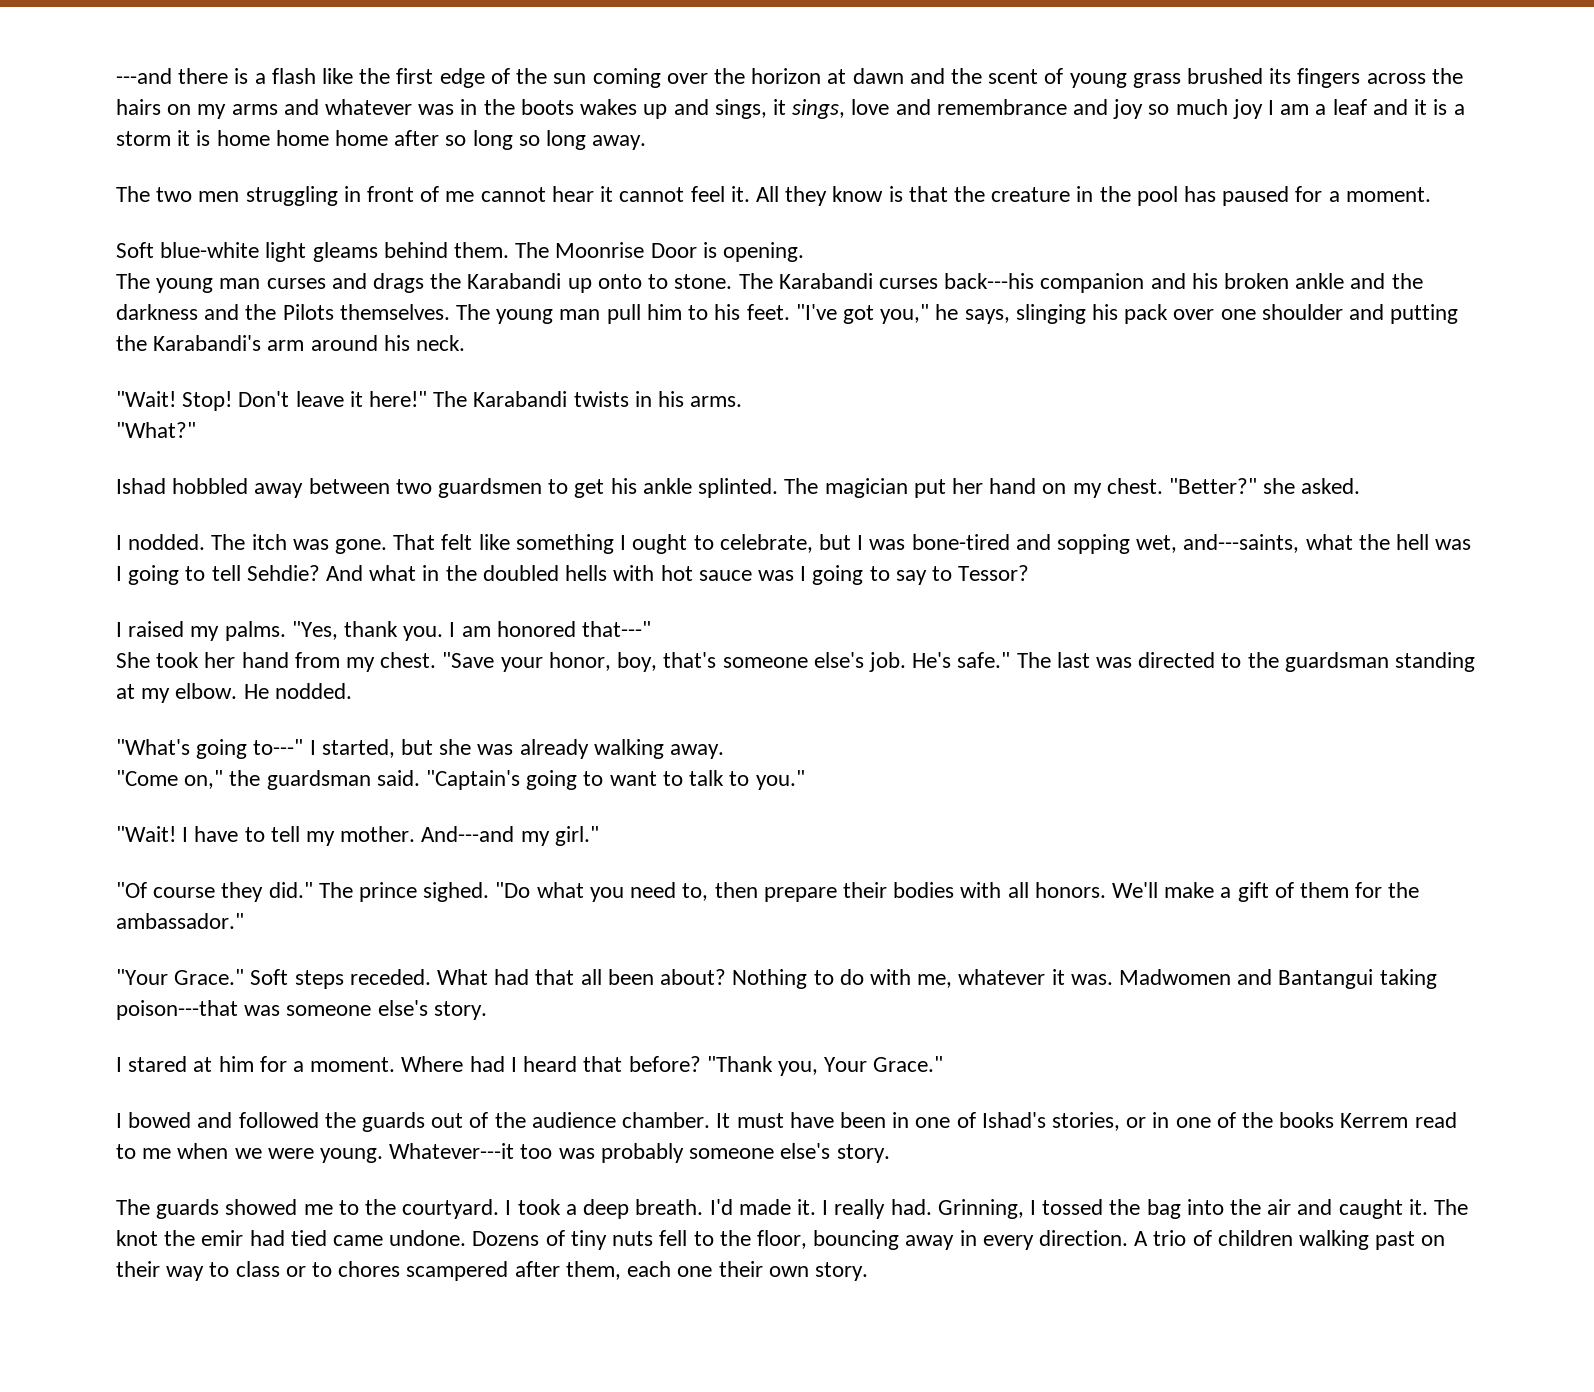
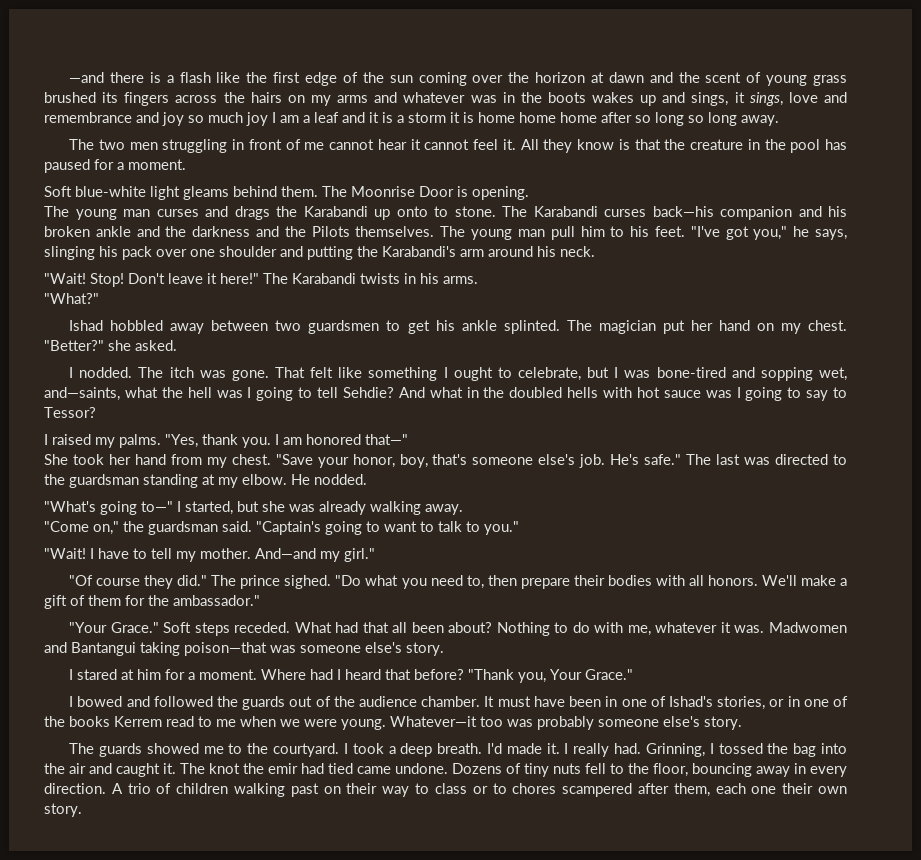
- ---and there is a flash like the first edge of the sun coming over the horizon at dawn and the scent of young grass brushed its fingers across the hairs on my arms and whatever was in the boots wakes up and sings, it sings, love and remembrance and joy so much joy I am a leaf and it is a storm it is home home home after so long so long away.
+ —and there is a flash like the first edge of the sun coming over the horizon at dawn and the scent of young grass brushed its fingers across the hairs on my arms and whatever was in the boots wakes up and sings, it sings, love and remembrance and joy so much joy I am a leaf and it is a storm it is home home home after so long so long away.
- The Karabandi curses back---his companion and his broken ankle and the darkness and the Pilots themselves.
+ The Karabandi curses back—his companion and his broken ankle and the darkness and the Pilots themselves.
- That felt like something I ought to celebrate, but I was bone-tired and sopping wet, and---saints, what the hell was I going to tell Sehdie?
+ That felt like something I ought to celebrate, but I was bone-tired and sopping wet, and—saints, what the hell was I going to tell Sehdie?
- I am honored that---"
+ I am honored that—"
- "What's going to---" I started, but she was already walking away.
+ "What's going to—" I started, but she was already walking away.
- And---and my girl."
+ And—and my girl."
- Madwomen and Bantangui taking poison---that was someone else's story.
+ Madwomen and Bantangui taking poison—that was someone else's story.
- Whatever---it too was probably someone else's story.
+ Whatever—it too was probably someone else's story.

